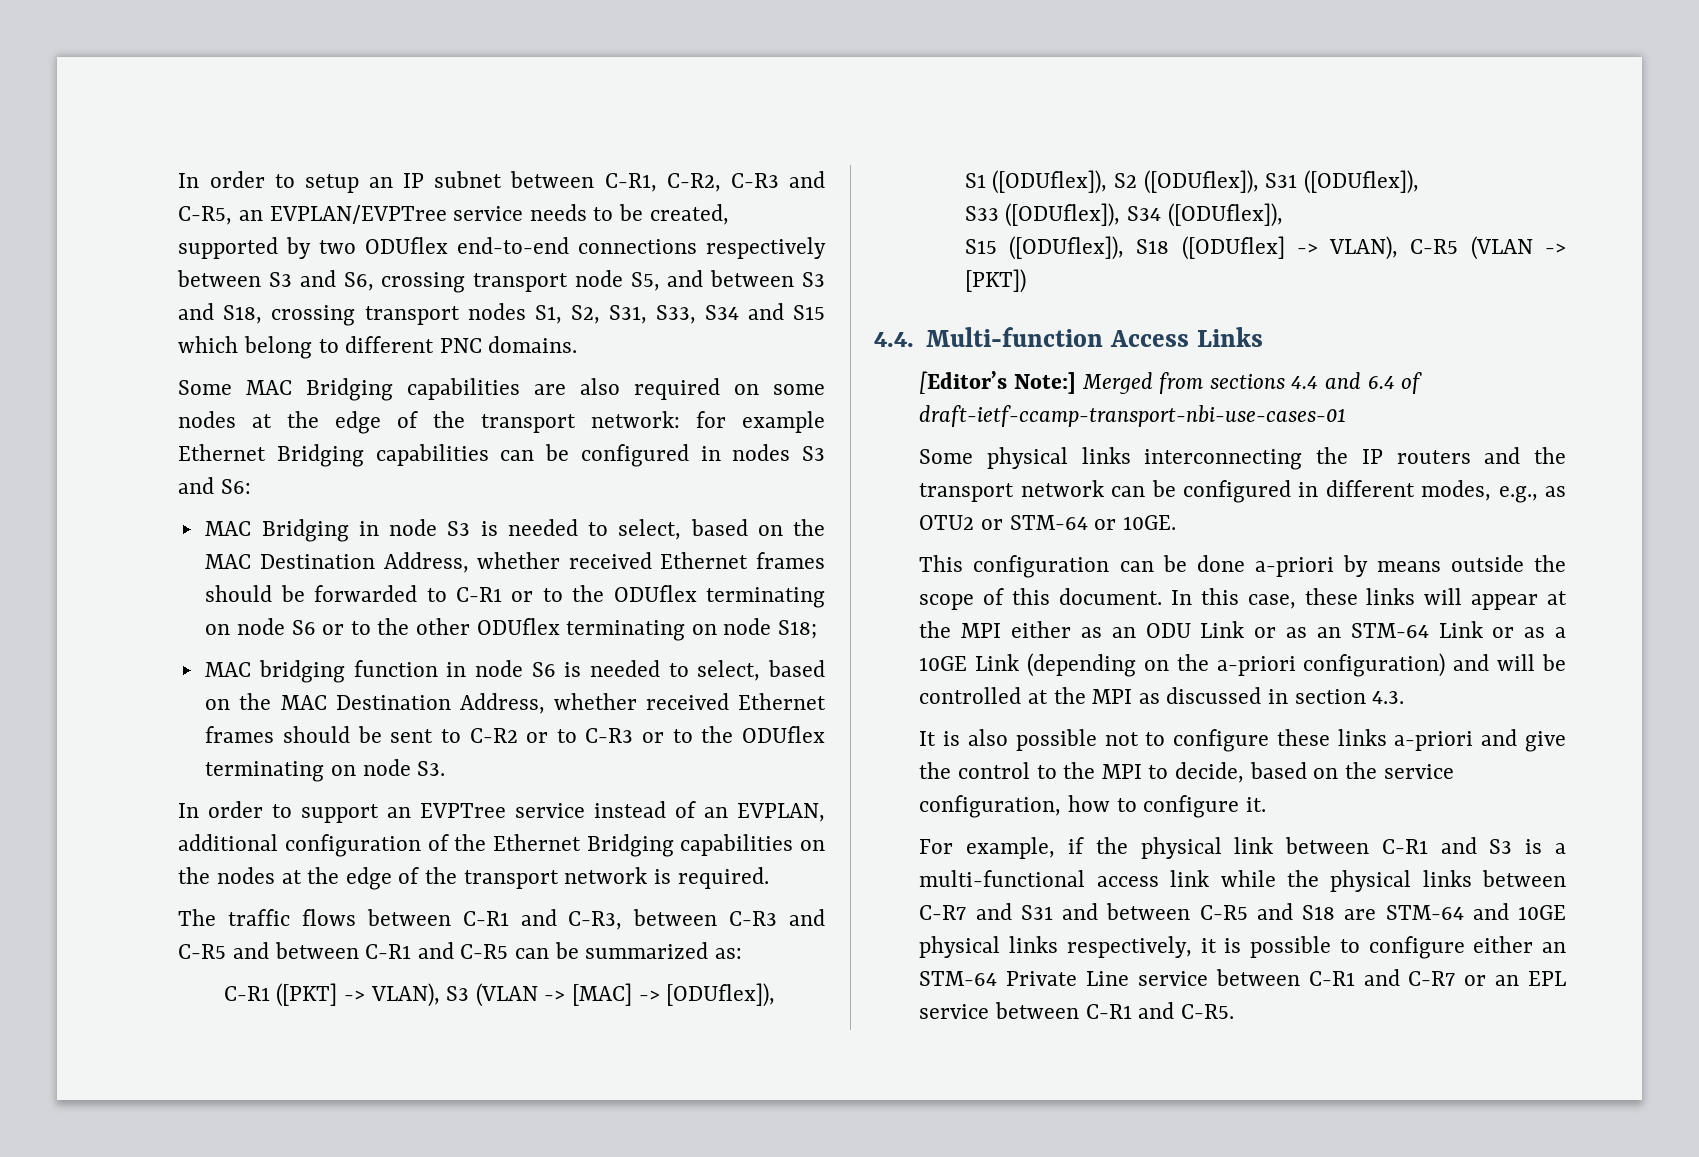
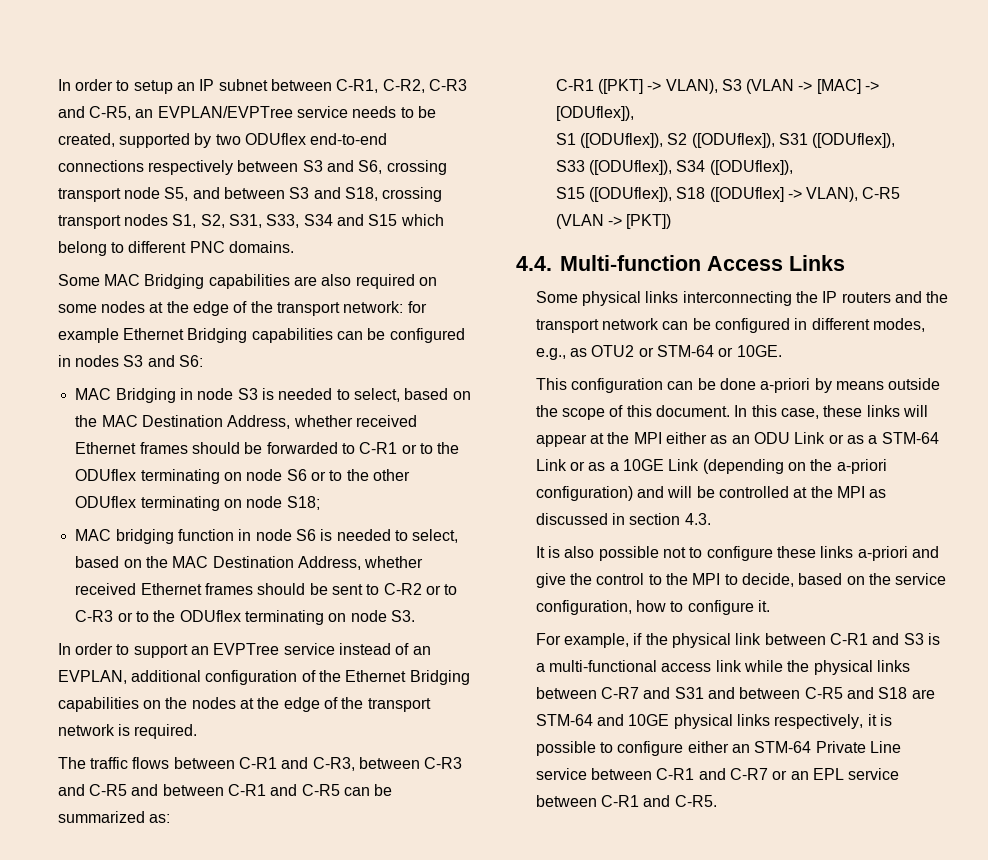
- [Editor’s Note:] Merged from sections 4.4 and 6.4 of draft-ietf-ccamp-transport-nbi-use-cases-01
- In this case, these links will appear at the MPI either as an ODU Link or as an STM-64 Link or as a 10GE Link (depending on the a-priori configuration) and will be controlled at the MPI as discussed in section 4.3.
+ In this case, these links will appear at the MPI either as an ODU Link or as a STM-64 Link or as a 10GE Link (depending on the a-priori configuration) and will be controlled at the MPI as discussed in section 4.3.

